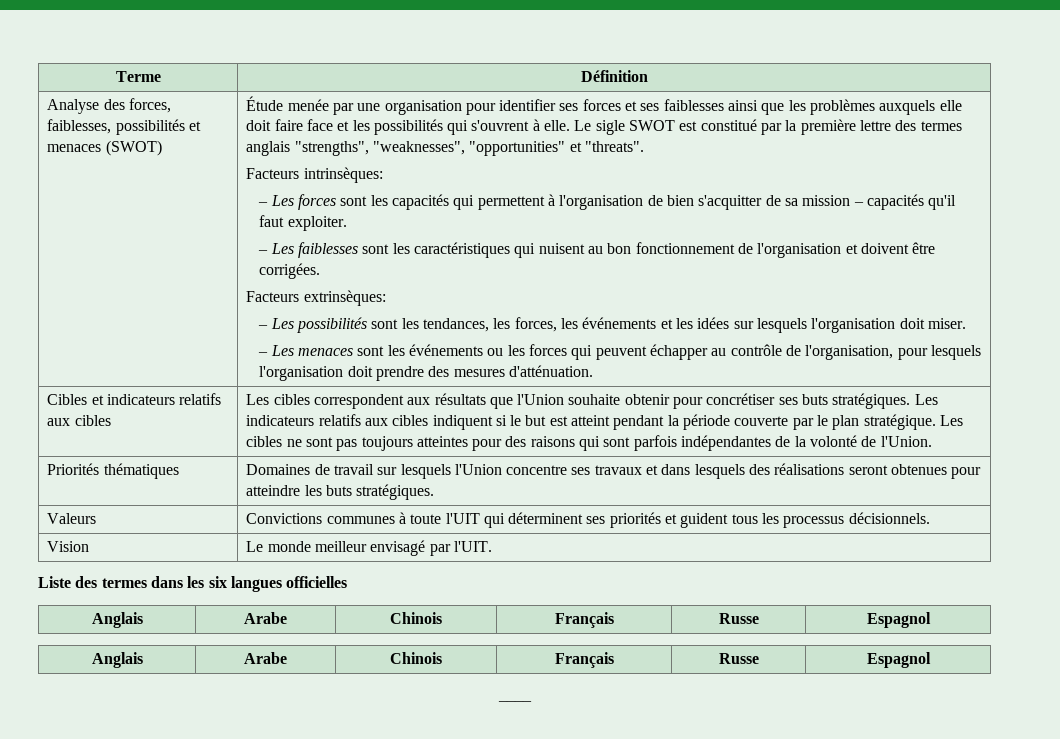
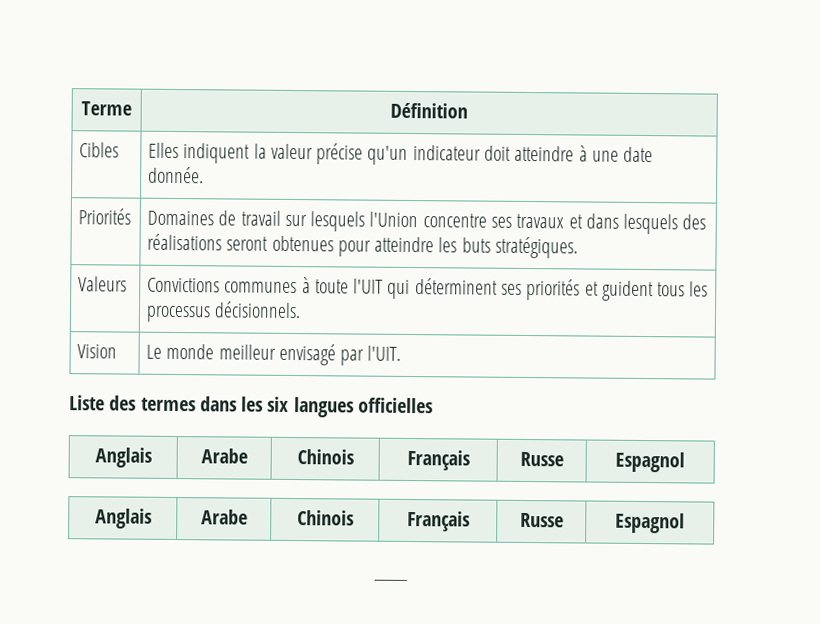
- Analyse des forces, faiblesses, possibilités et menaces (SWOT) | Étude menée par une organisation pour identifier ses forces et ses faiblesses ainsi que les problèmes auxquels elle doit faire face et les possibilités qui s'ouvrent à elle. Le sigle SWOT est constitué par la première lettre des termes anglais "strengths", "weaknesses", "opportunities" et "threats".
- Facteurs intrinsèques:
- – Les forces sont les capacités qui permettent à l'organisation de bien s'acquitter de sa mission – capacités qu'il faut exploiter.
- – Les faiblesses sont les caractéristiques qui nuisent au bon fonctionnement de l'organisation et doivent être corrigées.
- Facteurs extrinsèques:
- – Les possibilités sont les tendances, les forces, les événements et les idées sur lesquels l'organisation doit miser.
- – Les menaces sont les événements ou les forces qui peuvent échapper au contrôle de l'organisation, pour lesquels l'organisation doit prendre des mesures d'atténuation.
- Cibles et indicateurs relatifs aux cibles | Les cibles correspondent aux résultats que l'Union souhaite obtenir pour concrétiser ses buts stratégiques. Les indicateurs relatifs aux cibles indiquent si le but est atteint pendant la période couverte par le plan stratégique. Les cibles ne sont pas toujours atteintes pour des raisons qui sont parfois indépendantes de la volonté de l'Union.
+ Cibles | Elles indiquent la valeur précise qu'un indicateur doit atteindre à une date donnée.
- Priorités thématiques | Domaines de travail sur lesquels l'Union concentre ses travaux et dans lesquels des réalisations seront obtenues pour atteindre les buts stratégiques.
+ Priorités | Domaines de travail sur lesquels l'Union concentre ses travaux et dans lesquels des réalisations seront obtenues pour atteindre les buts stratégiques.

